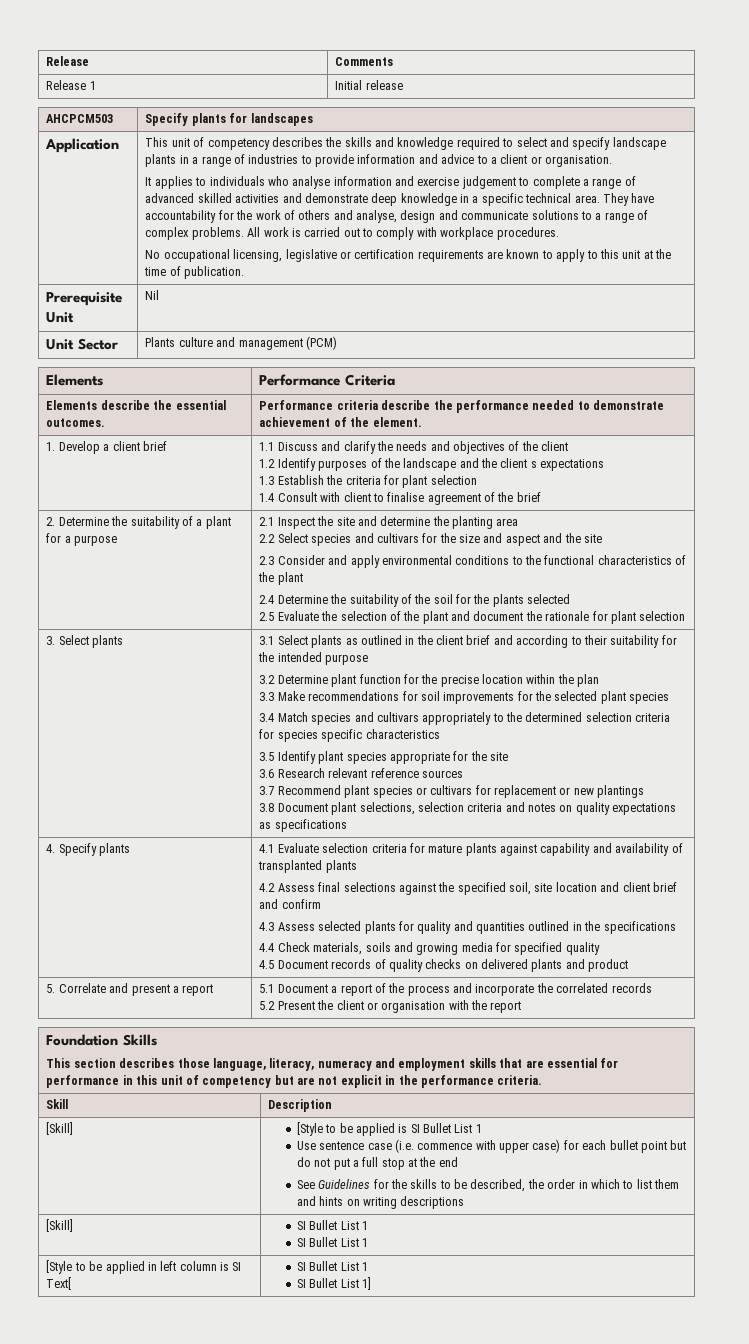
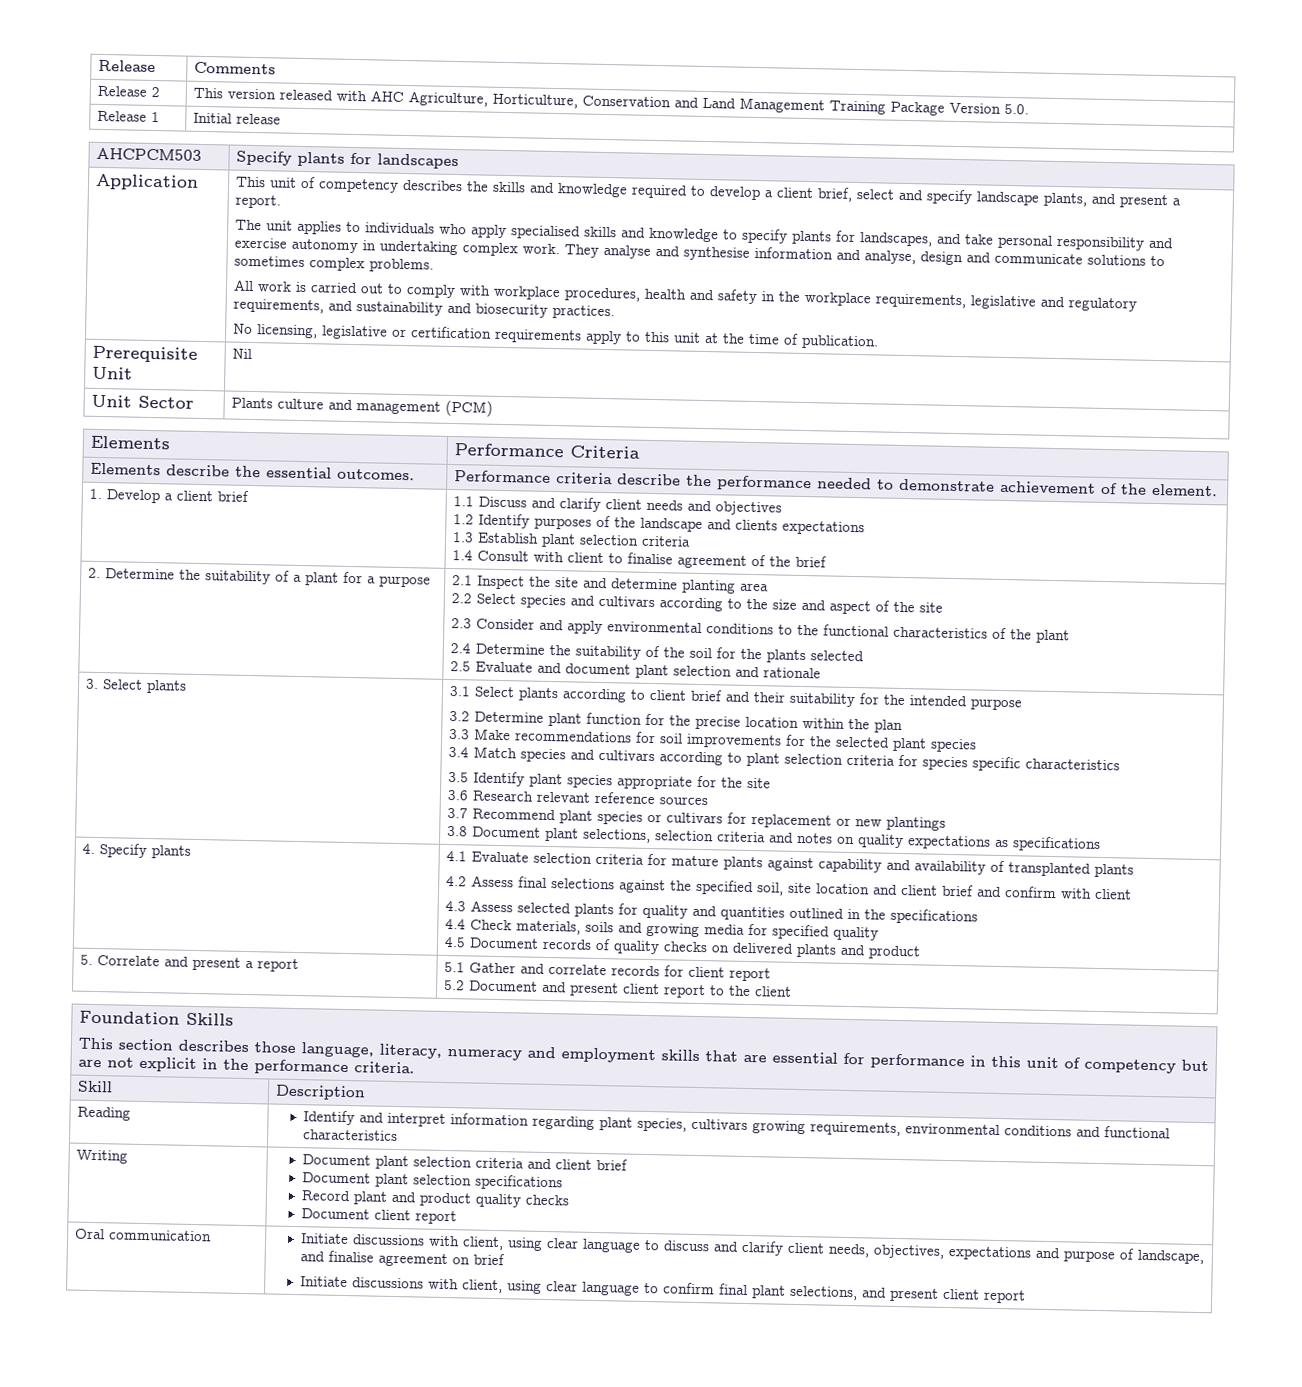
+ Release 2 | This version released with AHC Agriculture, Horticulture, Conservation and Land Management Training Package Version 5.0.
- This unit of competency describes the skills and knowledge required to select and specify landscape plants in a range of industries to provide information and advice to a client or organisation.
- It applies to individuals who analyse information and exercise judgement to complete a range of advanced skilled activities and demonstrate deep knowledge in a specific technical area. They have accountability for the work of others and analyse, design and communicate solutions to a range of complex problems. All work is carried out to comply with workplace procedures.
+ This unit of competency describes the skills and knowledge required to develop a client brief, select and specify landscape plants, and present a report.
+ The unit applies to individuals who apply specialised skills and knowledge to specify plants for landscapes, and take personal responsibility and exercise autonomy in undertaking complex work. They analyse and synthesise information and analyse, design and communicate solutions to sometimes complex problems.
+ All work is carried out to comply with workplace procedures, health and safety in the workplace requirements, legislative and regulatory requirements, and sustainability and biosecurity practices.
- No occupational licensing, legislative or certification requirements are known to apply to this unit at the time of publication.
+ No licensing, legislative or certification requirements apply to this unit at the time of publication.
- 1.1 Discuss and clarify the needs and objectives of the client
+ 1.1 Discuss and clarify client needs and objectives
- 1.2 Identify purposes of the landscape and the client s expectations
+ 1.2 Identify purposes of the landscape and clients expectations
- 1.3 Establish the criteria for plant selection
+ 1.3 Establish plant selection criteria
- 2.1 Inspect the site and determine the planting area
+ 2.1 Inspect the site and determine planting area
- 2.2 Select species and cultivars for the size and aspect and the site
+ 2.2 Select species and cultivars according to the size and aspect of the site
- 2.5 Evaluate the selection of the plant and document the rationale for plant selection
+ 2.5 Evaluate and document plant selection and rationale
- 3.1 Select plants as outlined in the client brief and according to their suitability for the intended purpose
+ 3.1 Select plants according to client brief and their suitability for the intended purpose
- 3.4 Match species and cultivars appropriately to the determined selection criteria for species specific characteristics
+ 3.4 Match species and cultivars according to plant selection criteria for species specific characteristics
- 4.2 Assess final selections against the specified soil, site location and client brief and confirm
+ 4.2 Assess final selections against the specified soil, site location and client brief and confirm with client
- 5. Correlate and present a report | 5.1 Document a report of the process and incorporate the correlated records
- 5.2 Present the client or organisation with the report
+ 5. Correlate and present a report | 5.1 Gather and correlate records for client report
+ 5.2 Document and present client report to the client
- [Skill] | [Style to be applied is SI Bullet List 1
- Use sentence case (i.e. commence with upper case) for each bullet point but do not put a full stop at the end
- See Guidelines for the skills to be described, the order in which to list them and hints on writing descriptions
- [Skill] | SI Bullet List 1
- SI Bullet List 1
- [Style to be applied in left column is SI Text[ | SI Bullet List 1
- SI Bullet List 1]
+ Reading | Identify and interpret information regarding plant species, cultivars growing requirements, environmental conditions and functional characteristics
+ Writing | Document plant selection criteria and client brief
+ Document plant selection specifications
+ Record plant and product quality checks
+ Document client report
+ Oral communication | Initiate discussions with client, using clear language to discuss and clarify client needs, objectives, expectations and purpose of landscape, and finalise agreement on brief
+ Initiate discussions with client, using clear language to confirm final plant selections, and present client report

